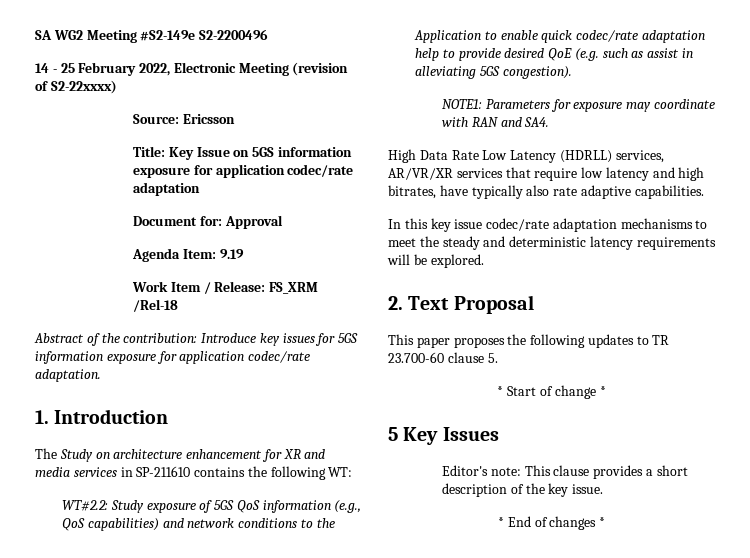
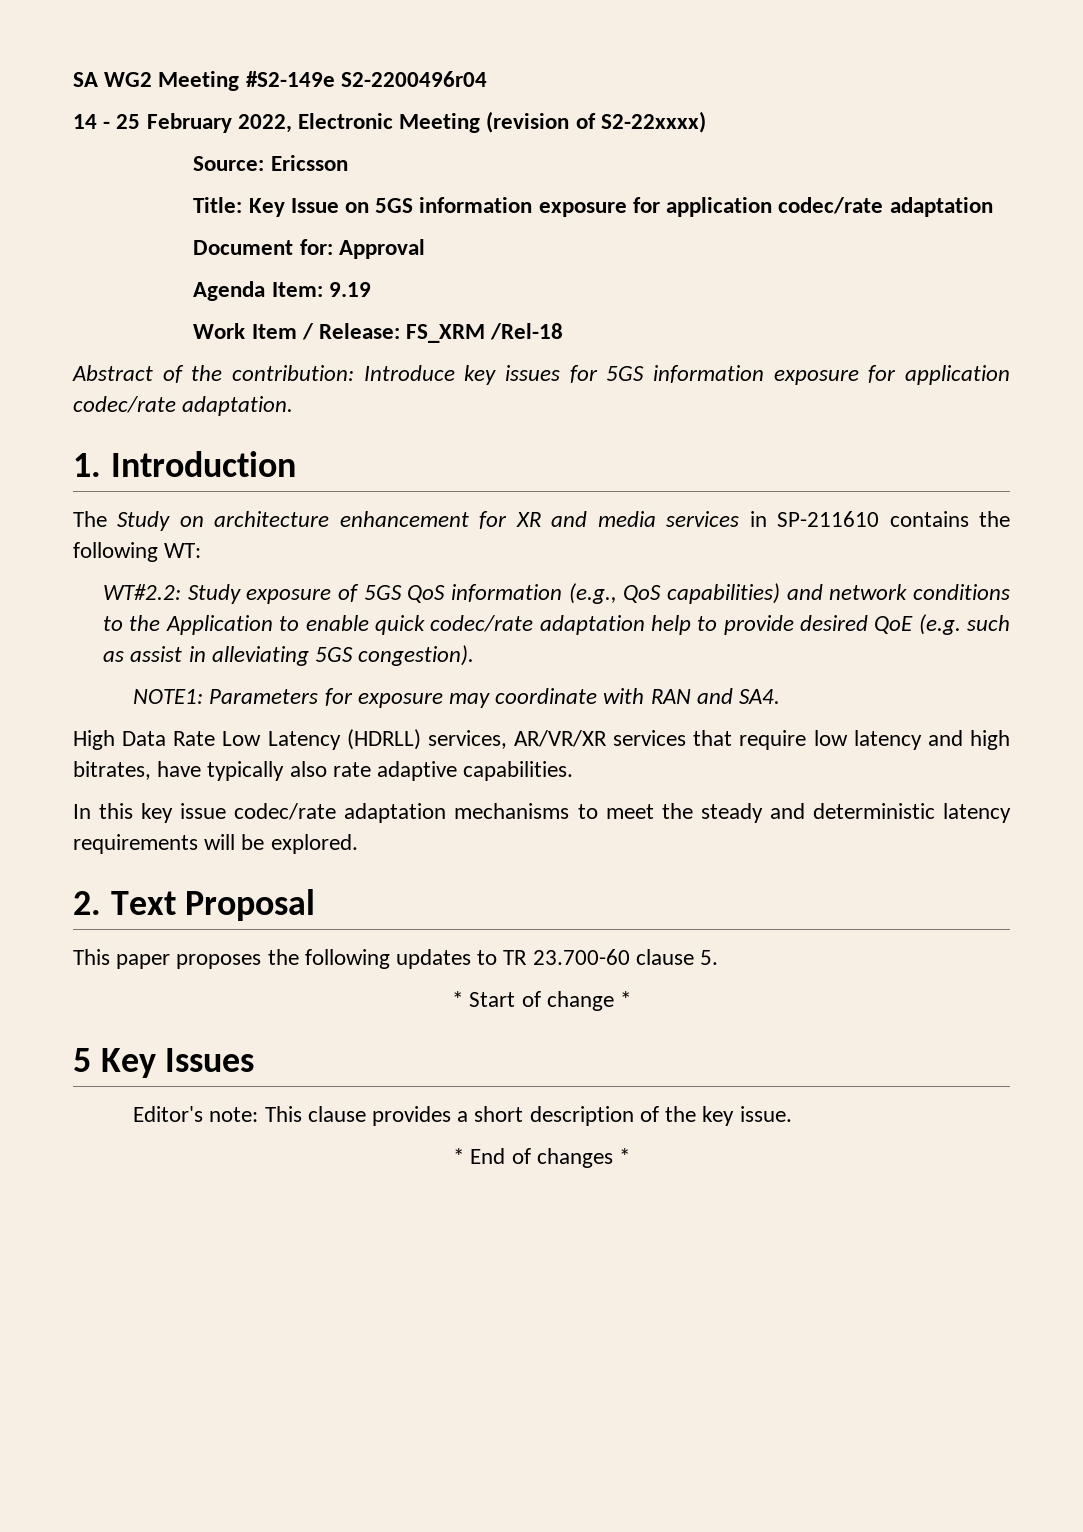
- SA WG2 Meeting #S2-149e S2-2200496
+ SA WG2 Meeting #S2-149e S2-2200496r04

